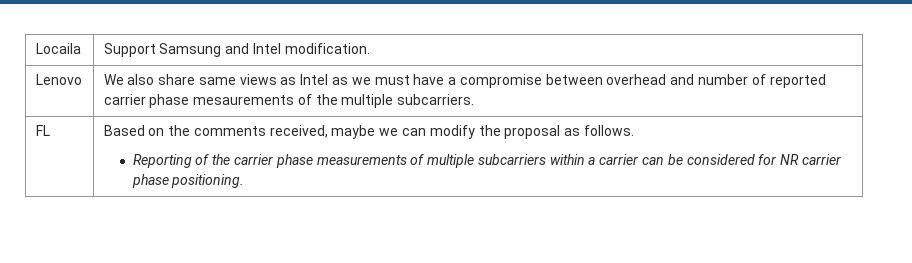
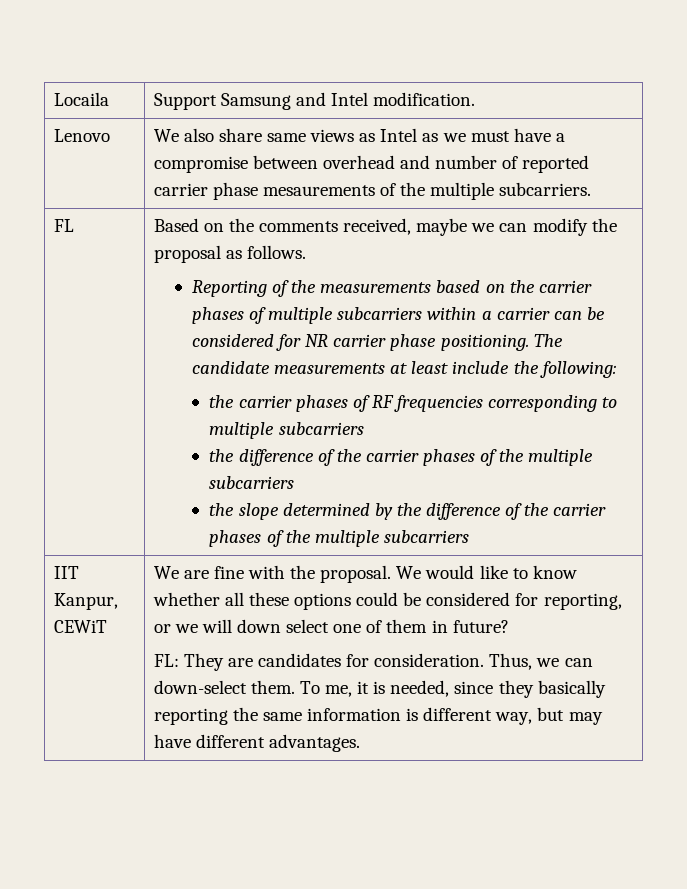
- Reporting of the carrier phase measurements of multiple subcarriers within a carrier can be considered for NR carrier phase positioning.
+ Reporting of the measurements based on the carrier phases of multiple subcarriers within a carrier can be considered for NR carrier phase positioning.
+ The candidate measurements at least include the following:
+ the carrier phases of RF frequencies corresponding to multiple subcarriers
+ the difference of the carrier phases of the multiple subcarriers
+ the slope determined by the difference of the carrier phases of the multiple subcarriers
+ IIT Kanpur, CEWiT | We are fine with the proposal. We would like to know whether all these options could be considered for reporting, or we will down select one of them in future?
+ FL: They are candidates for consideration. Thus, we can down-select them. To me, it is needed, since they basically reporting the same information is different way, but may have different advantages.

